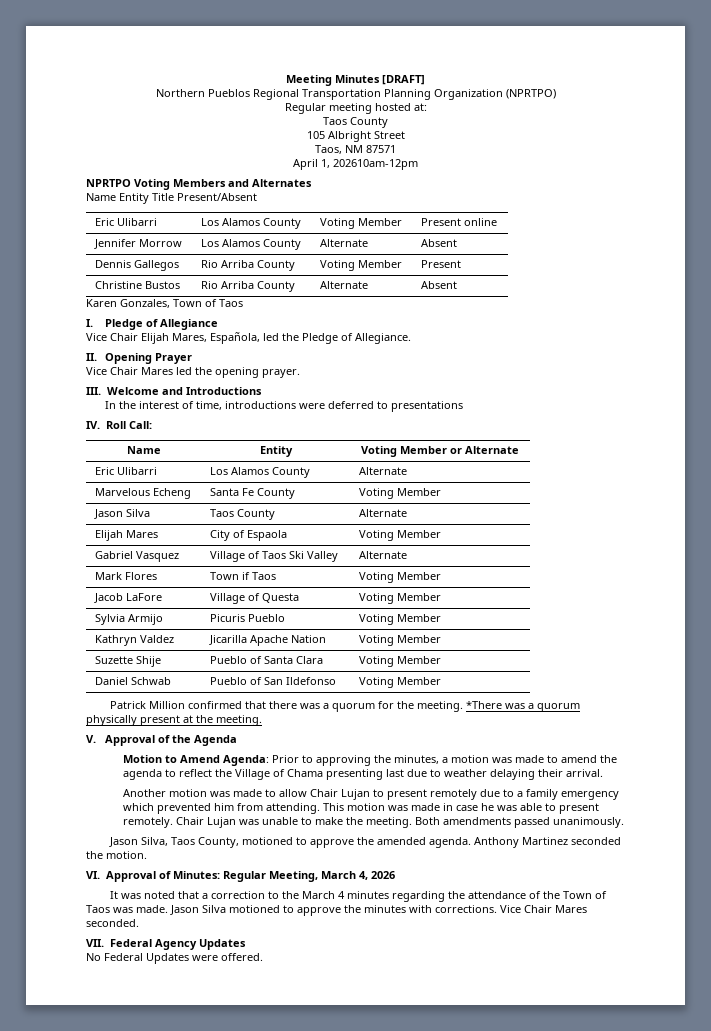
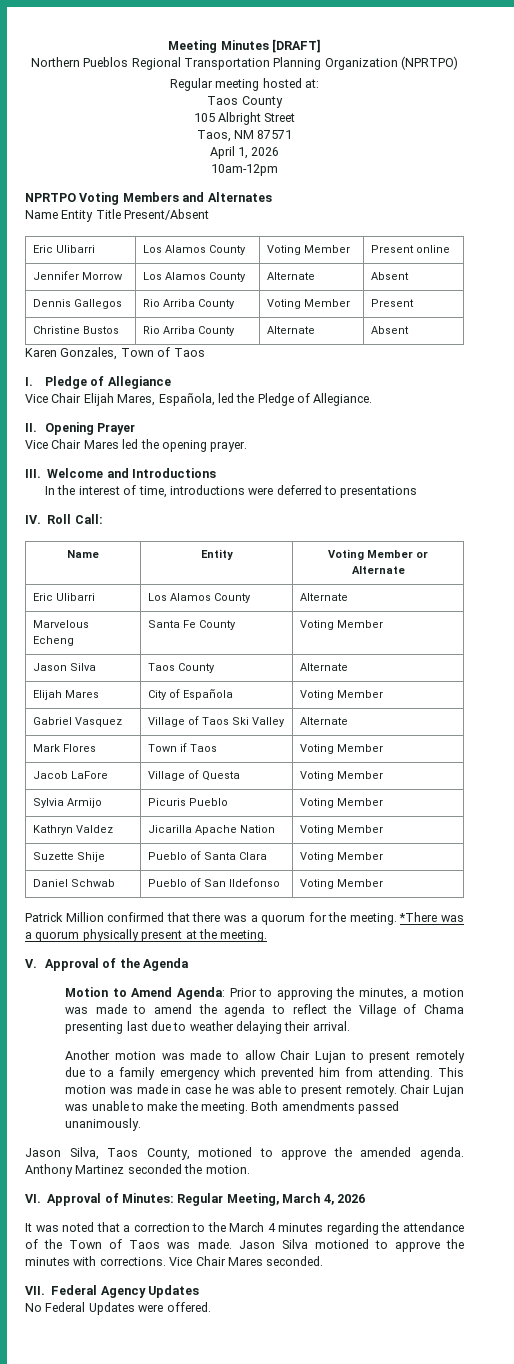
- April 1, 202610am-12pm
+ April 1, 2026
+ 10am-12pm
- Elijah Mares | City of Espaola | Voting Member
+ Elijah Mares | City of Española | Voting Member

